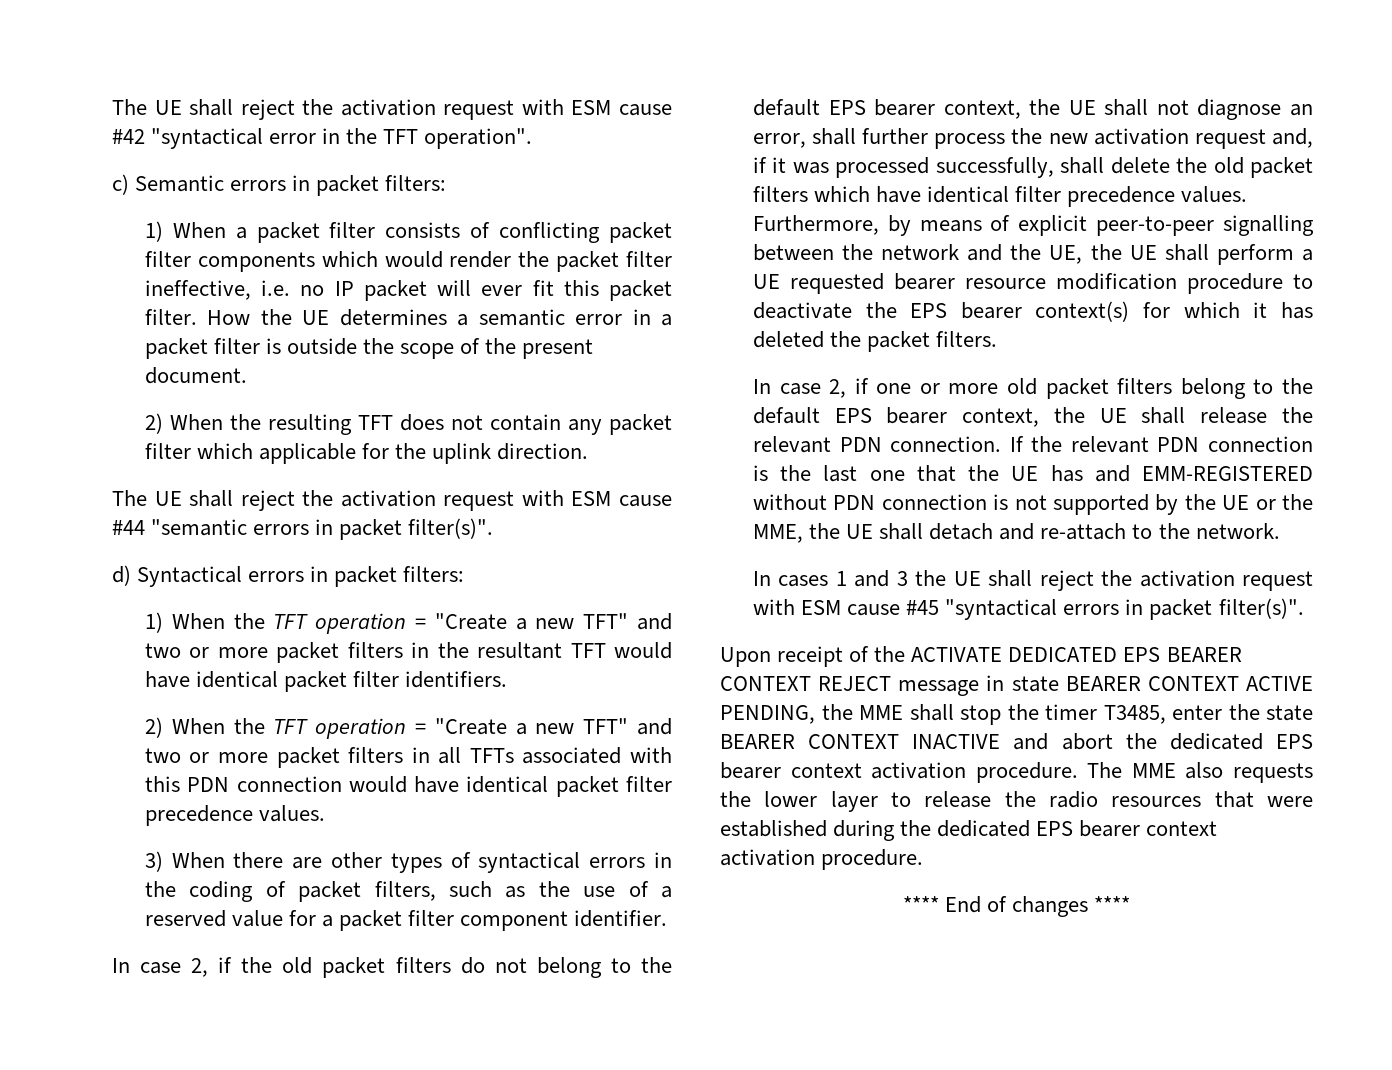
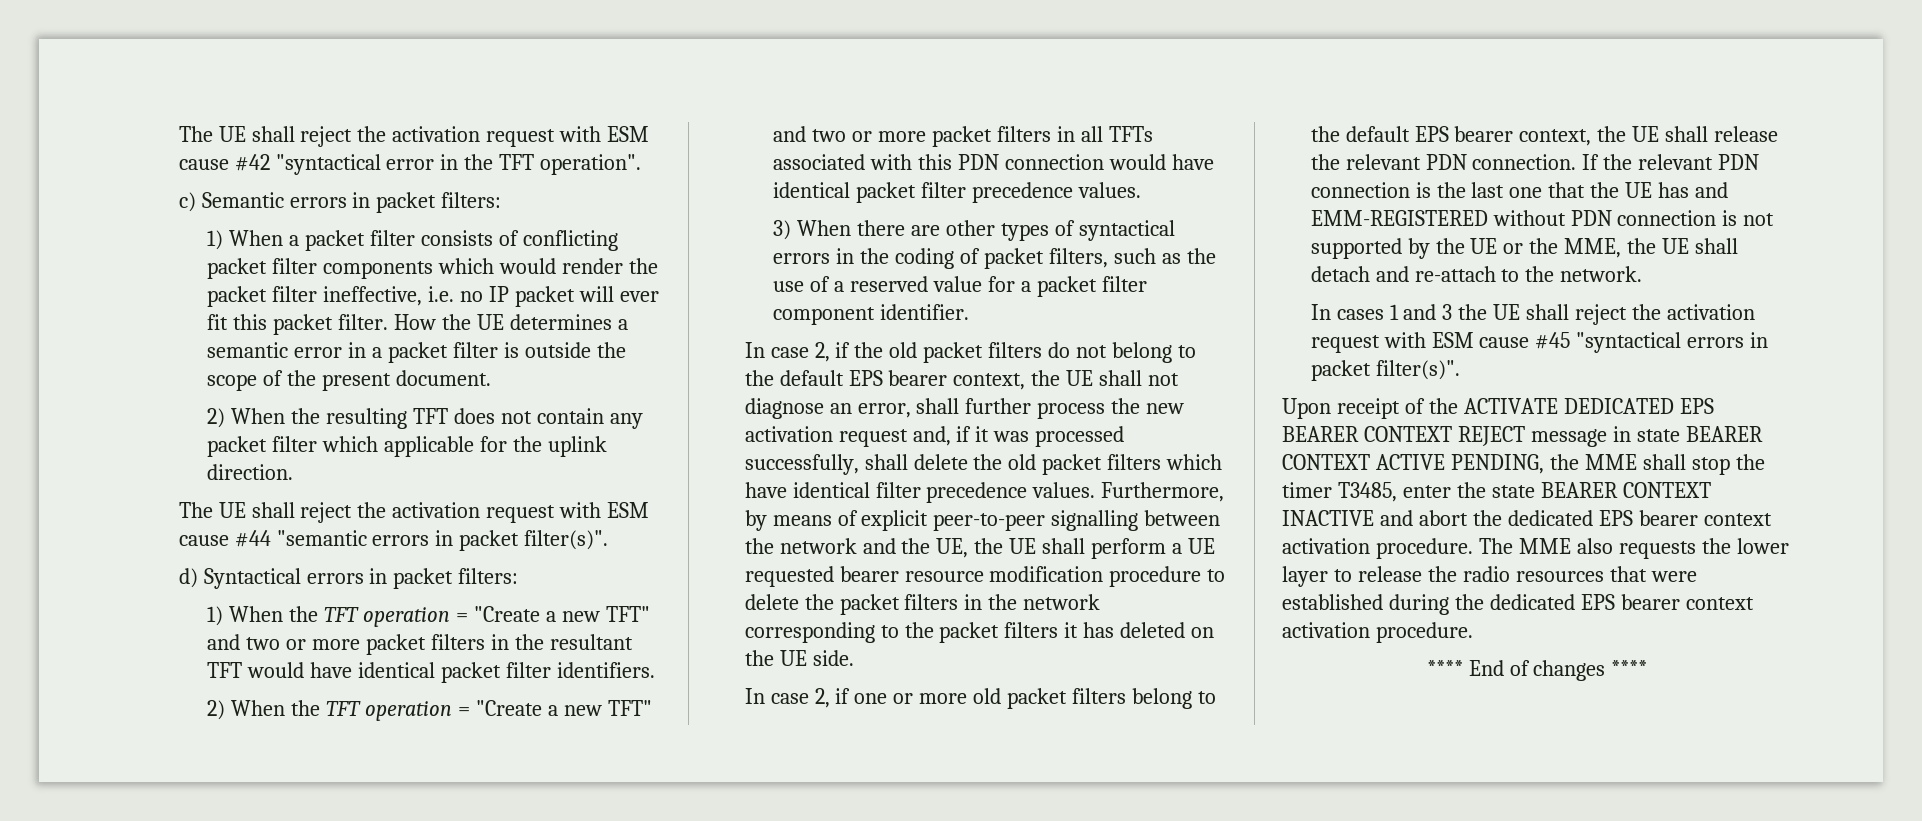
- Furthermore, by means of explicit peer-to-peer signalling between the network and the UE, the UE shall perform a UE requested bearer resource modification procedure to deactivate the EPS bearer context(s) for which it has deleted the packet filters.
+ Furthermore, by means of explicit peer-to-peer signalling between the network and the UE, the UE shall perform a UE requested bearer resource modification procedure to delete the packet filters in the network corresponding to the packet filters it has deleted on the UE side.

